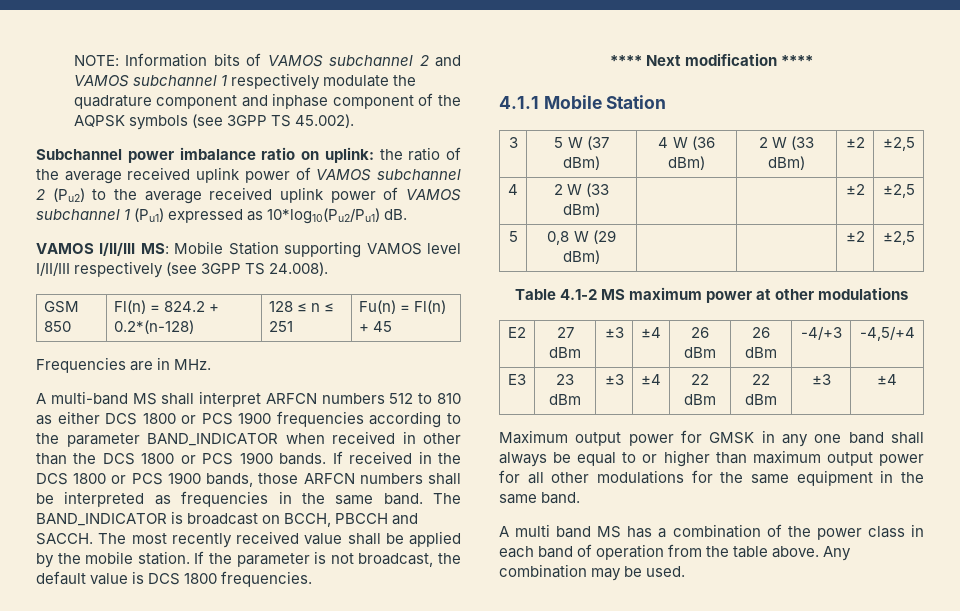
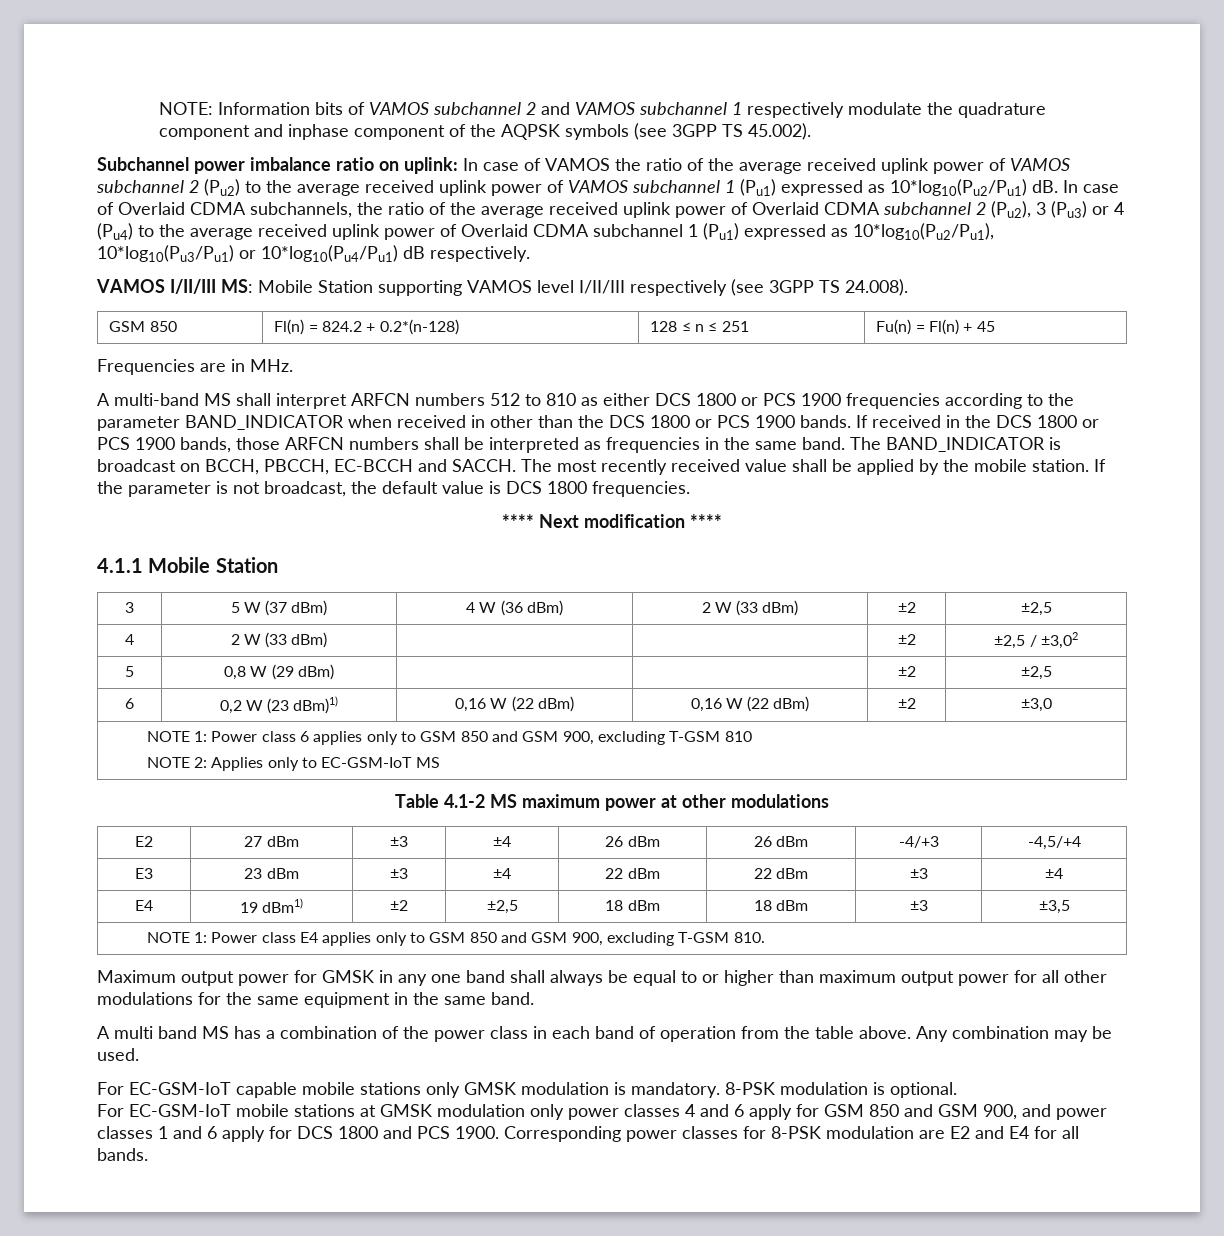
- Subchannel power imbalance ratio on uplink: the ratio of the average received uplink power of VAMOS subchannel 2 (Pu2) to the average received uplink power of VAMOS subchannel 1 (Pu1) expressed as 10*log10(Pu2/Pu1) dB.
+ Subchannel power imbalance ratio on uplink: In case of VAMOS the ratio of the average received uplink power of VAMOS subchannel 2 (Pu2) to the average received uplink power of VAMOS subchannel 1 (Pu1) expressed as 10*log10(Pu2/Pu1) dB. In case of Overlaid CDMA subchannels, the ratio of the average received uplink power of Overlaid CDMA subchannel 2 (Pu2), 3 (Pu3) or 4 (Pu4) to the average received uplink power of Overlaid CDMA subchannel 1 (Pu1) expressed as 10*log10(Pu2/Pu1), 10*log10(Pu3/Pu1) or 10*log10(Pu4/Pu1) dB respectively.
- The BAND_INDICATOR is broadcast on BCCH, PBCCH and SACCH.
+ The BAND_INDICATOR is broadcast on BCCH, PBCCH, EC-BCCH and SACCH.
- 4 | 2 W (33 dBm) | | | ±2 | ±2,5
+ 4 | 2 W (33 dBm) | | | ±2 | ±2,5 / ±3,02
+ 6 | 0,2 W (23 dBm)1) | 0,16 W (22 dBm) | 0,16 W (22 dBm) | ±2 | ±3,0
+ NOTE 1: Power class 6 applies only to GSM 850 and GSM 900, excluding T-GSM 810
+ NOTE 2: Applies only to EC-GSM-IoT MS
+ E4 | 19 dBm1) | ±2 | ±2,5 | 18 dBm | 18 dBm | ±3 | ±3,5
+ NOTE 1: Power class E4 applies only to GSM 850 and GSM 900, excluding T-GSM 810.
+ For EC-GSM-IoT capable mobile stations only GMSK modulation is mandatory. 8-PSK modulation is optional.
+ For EC-GSM-IoT mobile stations at GMSK modulation only power classes 4 and 6 apply for GSM 850 and GSM 900, and power classes 1 and 6 apply for DCS 1800 and PCS 1900. Corresponding power classes for 8-PSK modulation are E2 and E4 for all bands.

